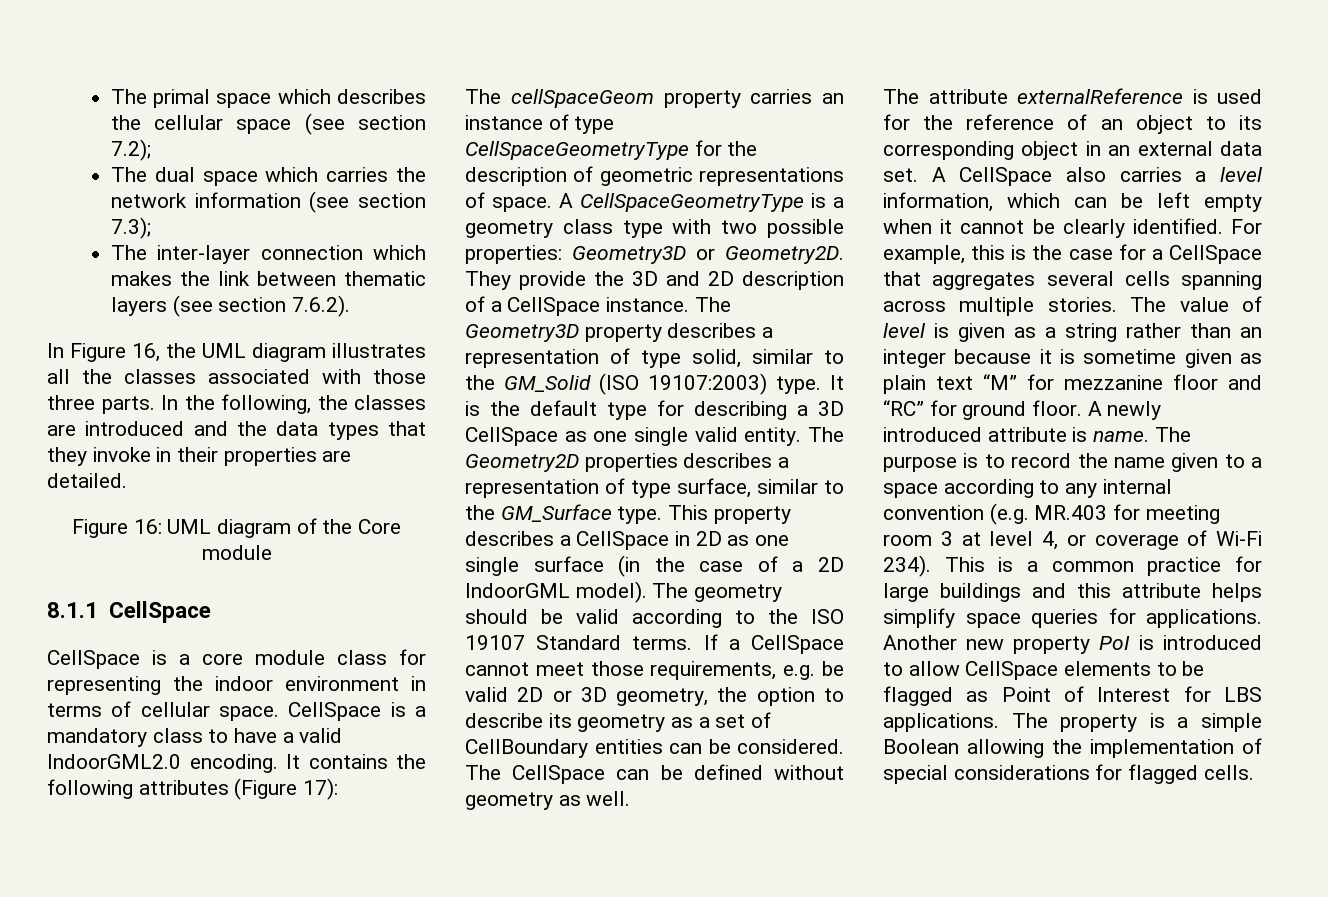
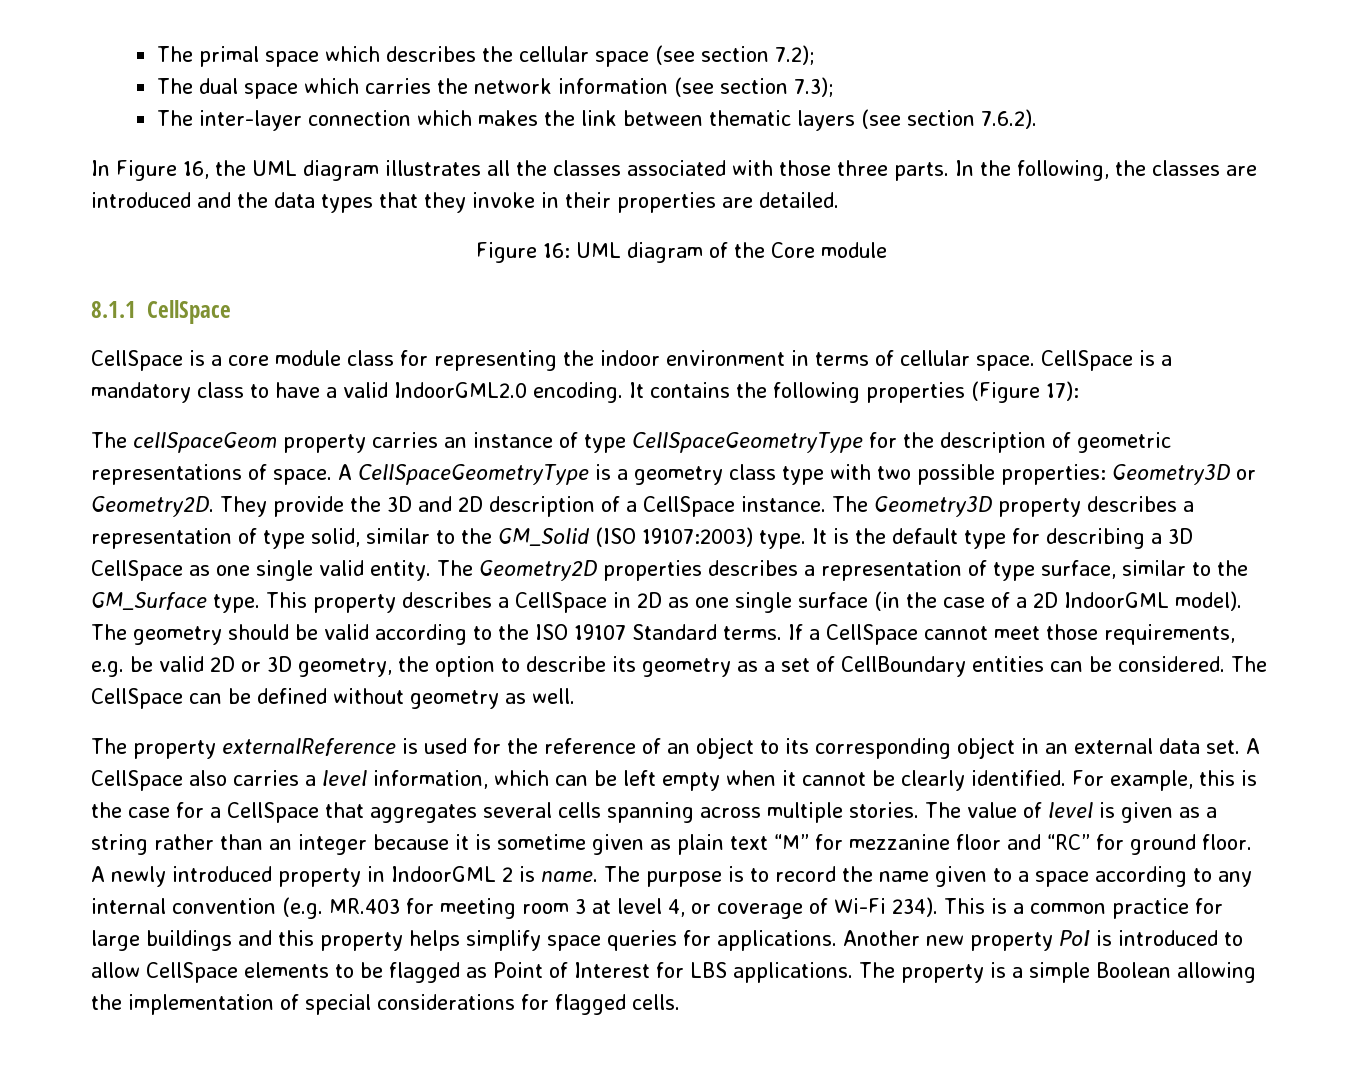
- It contains the following attributes (Figure 17):
+ It contains the following properties (Figure 17):
- The attribute externalReference is used for the reference of an object to its corresponding object in an external data set.
+ The property externalReference is used for the reference of an object to its corresponding object in an external data set.
- A newly introduced attribute is name.
+ A newly introduced property in IndoorGML 2 is name.
- This is a common practice for large buildings and this attribute helps simplify space queries for applications.
+ This is a common practice for large buildings and this property helps simplify space queries for applications.

